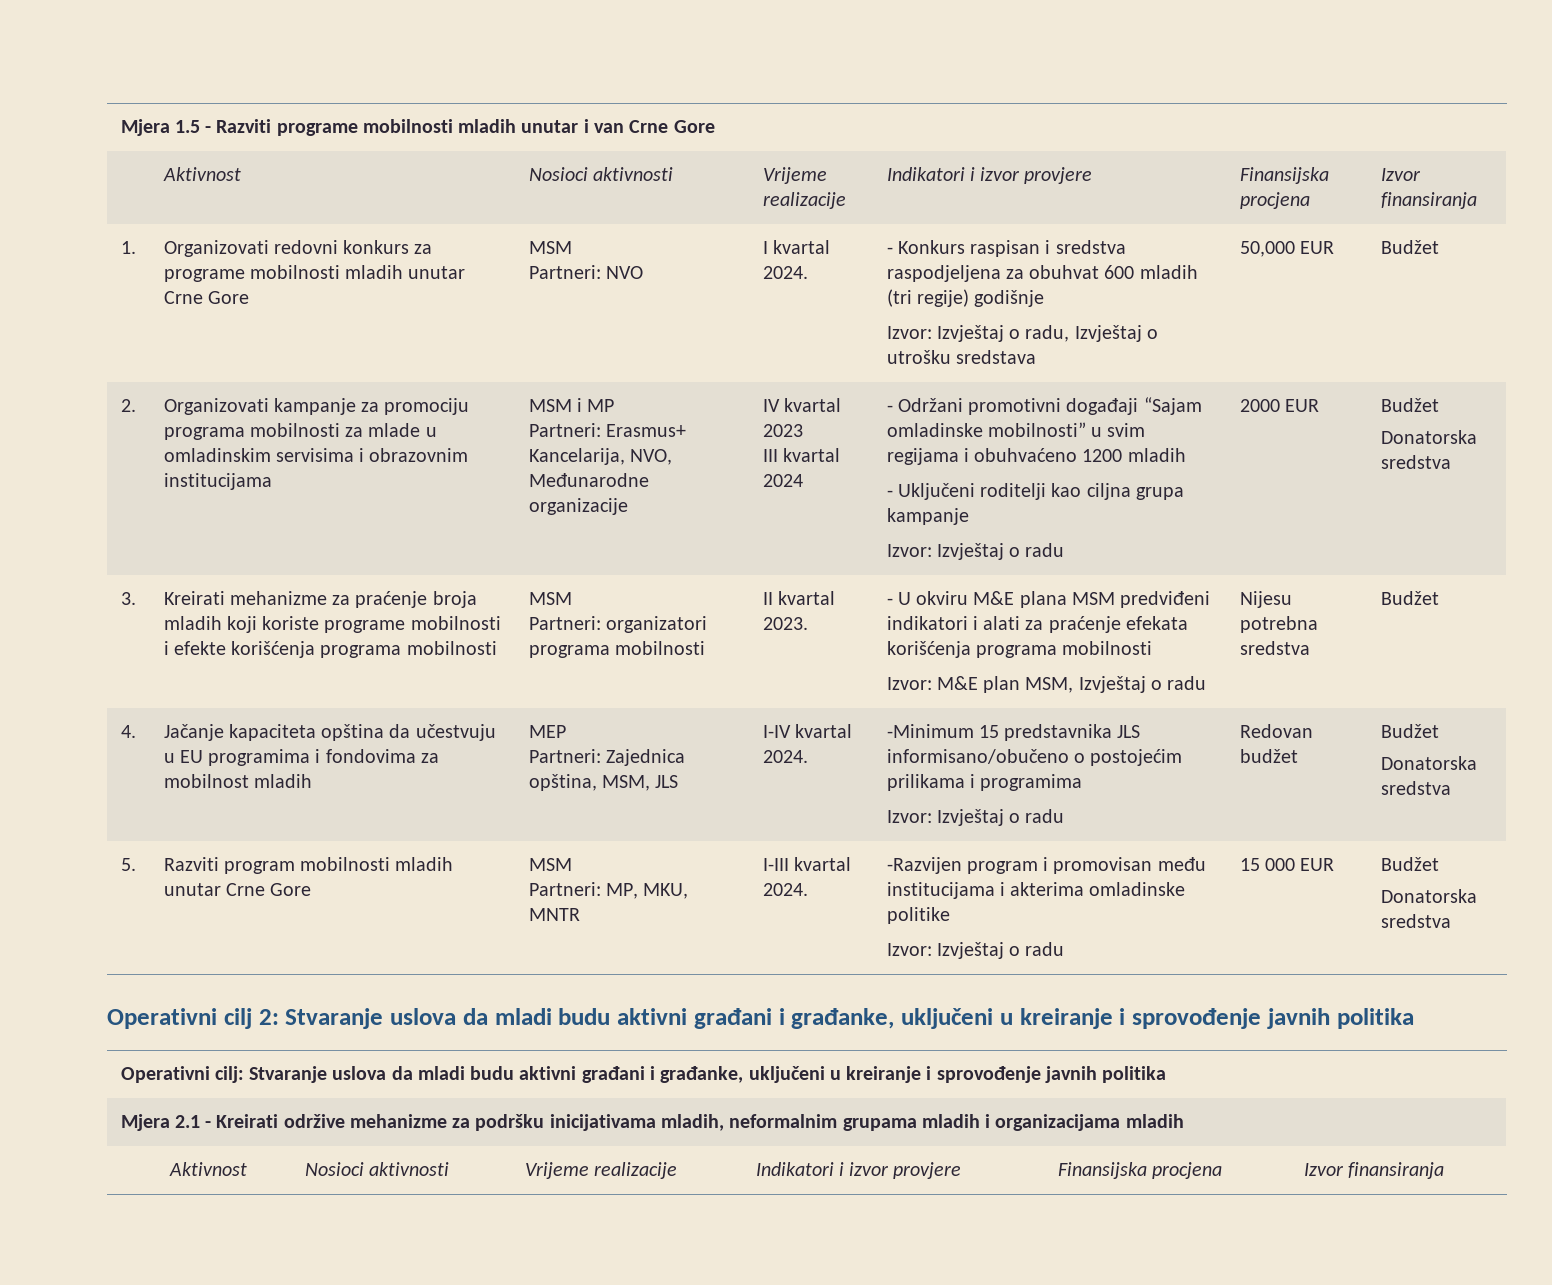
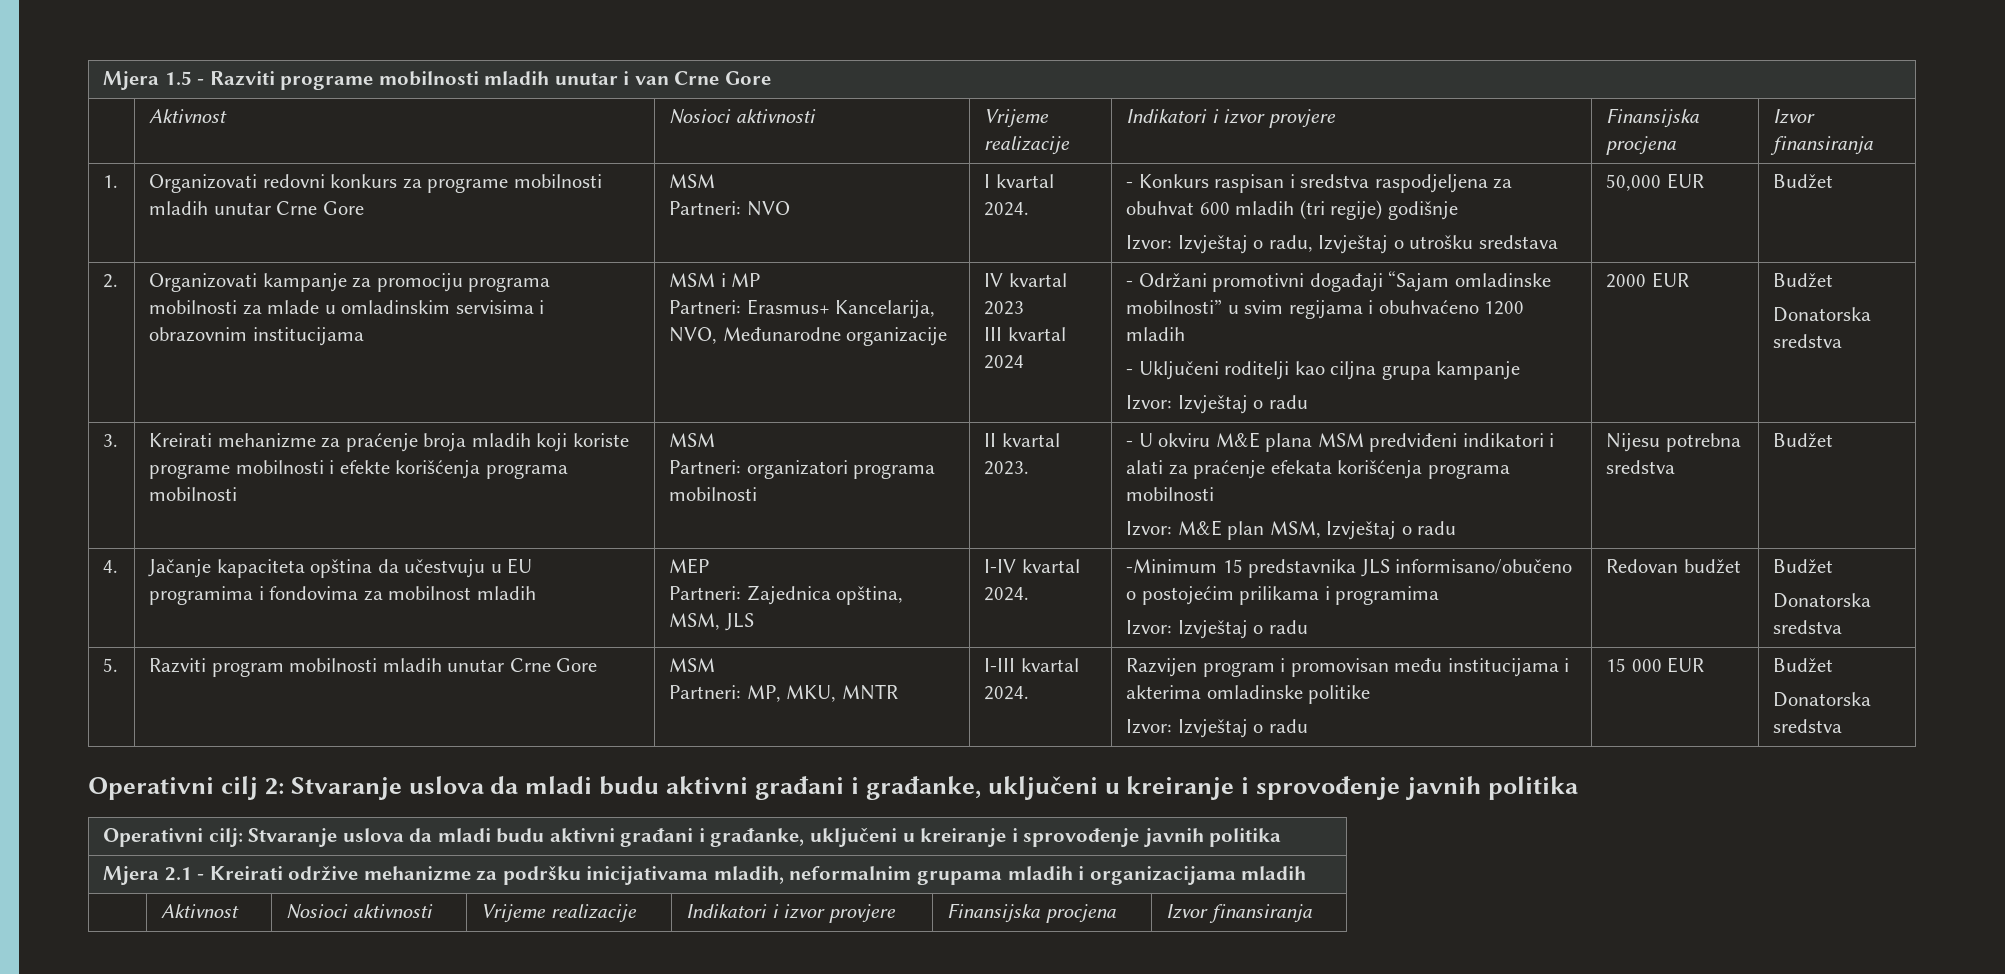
  5. | Razviti program mobilnosti mladih unutar Crne Gore | MSM
- Partneri: MP, MKU, MNTR | I-III kvartal 2024. | -Razvijen program i promovisan među institucijama i akterima omladinske politike
+ Partneri: MP, MKU, MNTR | I-III kvartal 2024. | Razvijen program i promovisan među institucijama i akterima omladinske politike

